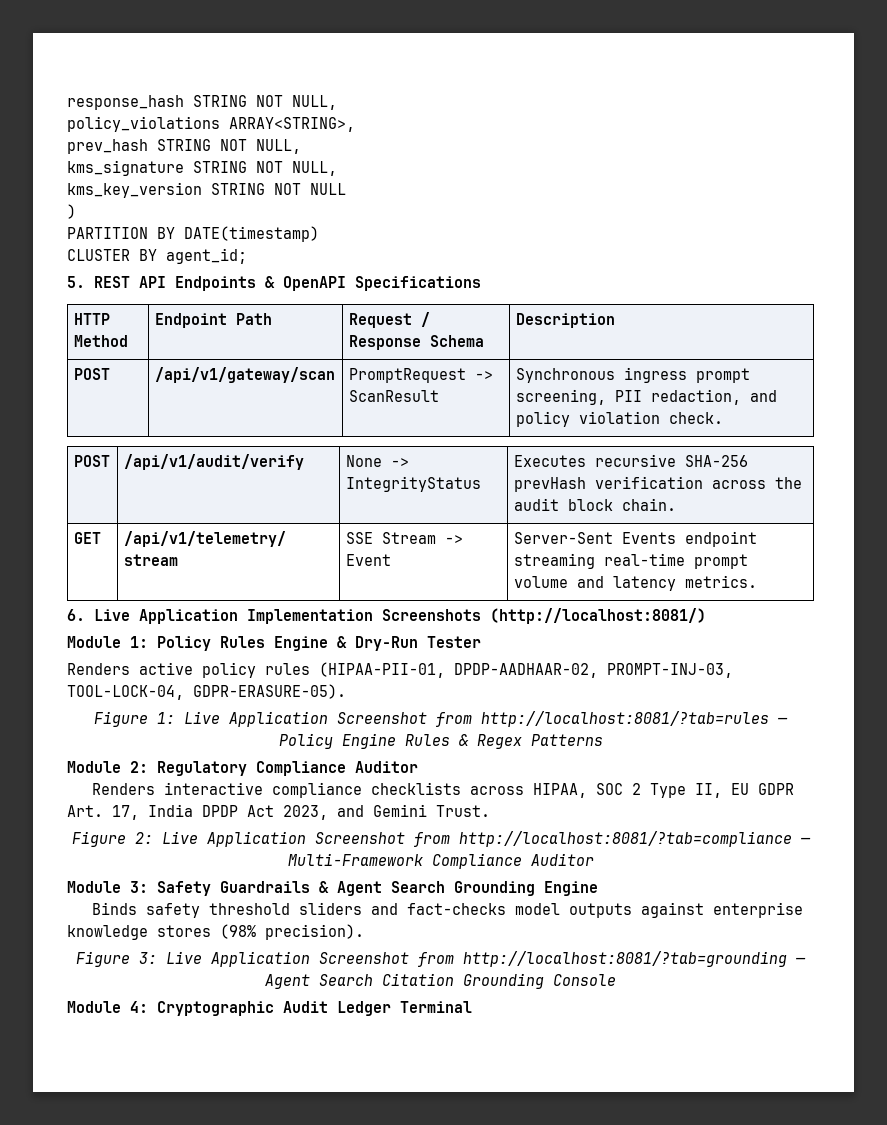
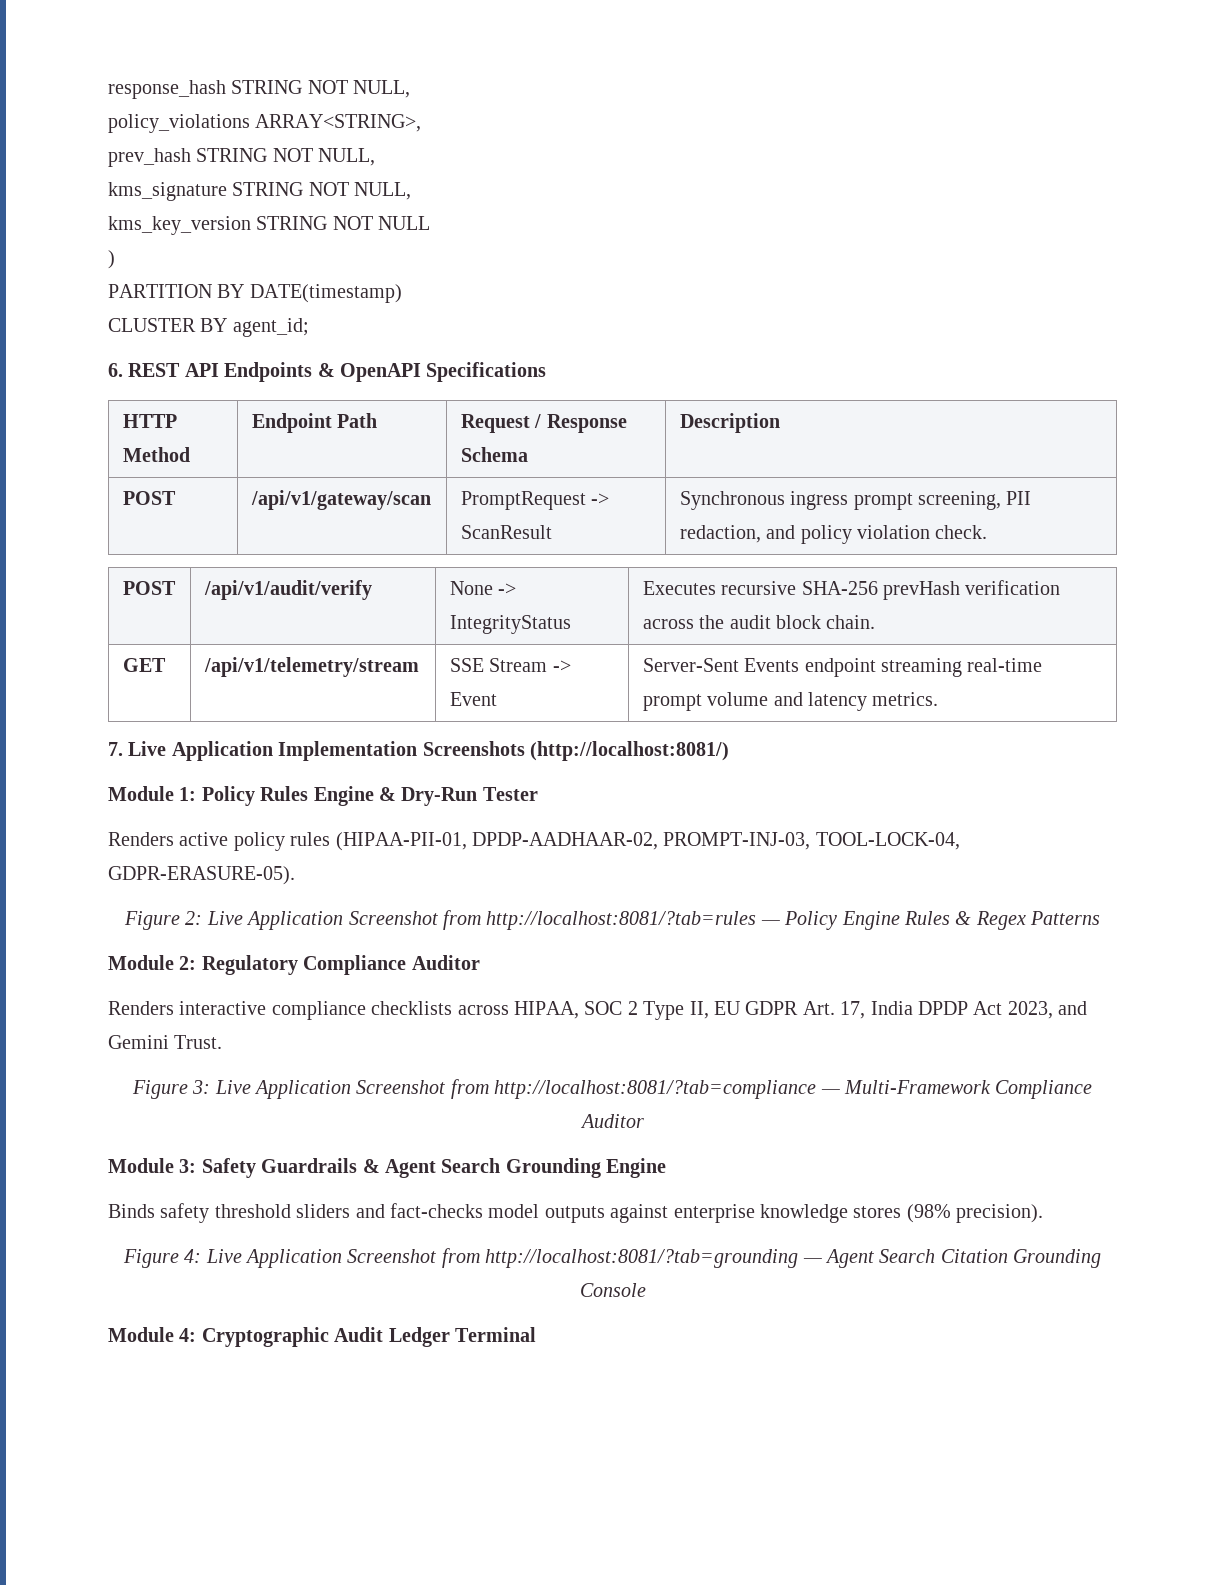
- 5. REST API Endpoints & OpenAPI Specifications
+ 6. REST API Endpoints & OpenAPI Specifications
- 6. Live Application Implementation Screenshots (http://localhost:8081/)
+ 7. Live Application Implementation Screenshots (http://localhost:8081/)
- Figure 1: Live Application Screenshot from http://localhost:8081/?tab=rules — Policy Engine Rules & Regex Patterns
+ Figure 2: Live Application Screenshot from http://localhost:8081/?tab=rules — Policy Engine Rules & Regex Patterns
- Figure 2: Live Application Screenshot from http://localhost:8081/?tab=compliance — Multi-Framework Compliance Auditor
+ Figure 3: Live Application Screenshot from http://localhost:8081/?tab=compliance — Multi-Framework Compliance Auditor
- Figure 3: Live Application Screenshot from http://localhost:8081/?tab=grounding — Agent Search Citation Grounding Console
+ Figure 4: Live Application Screenshot from http://localhost:8081/?tab=grounding — Agent Search Citation Grounding Console

